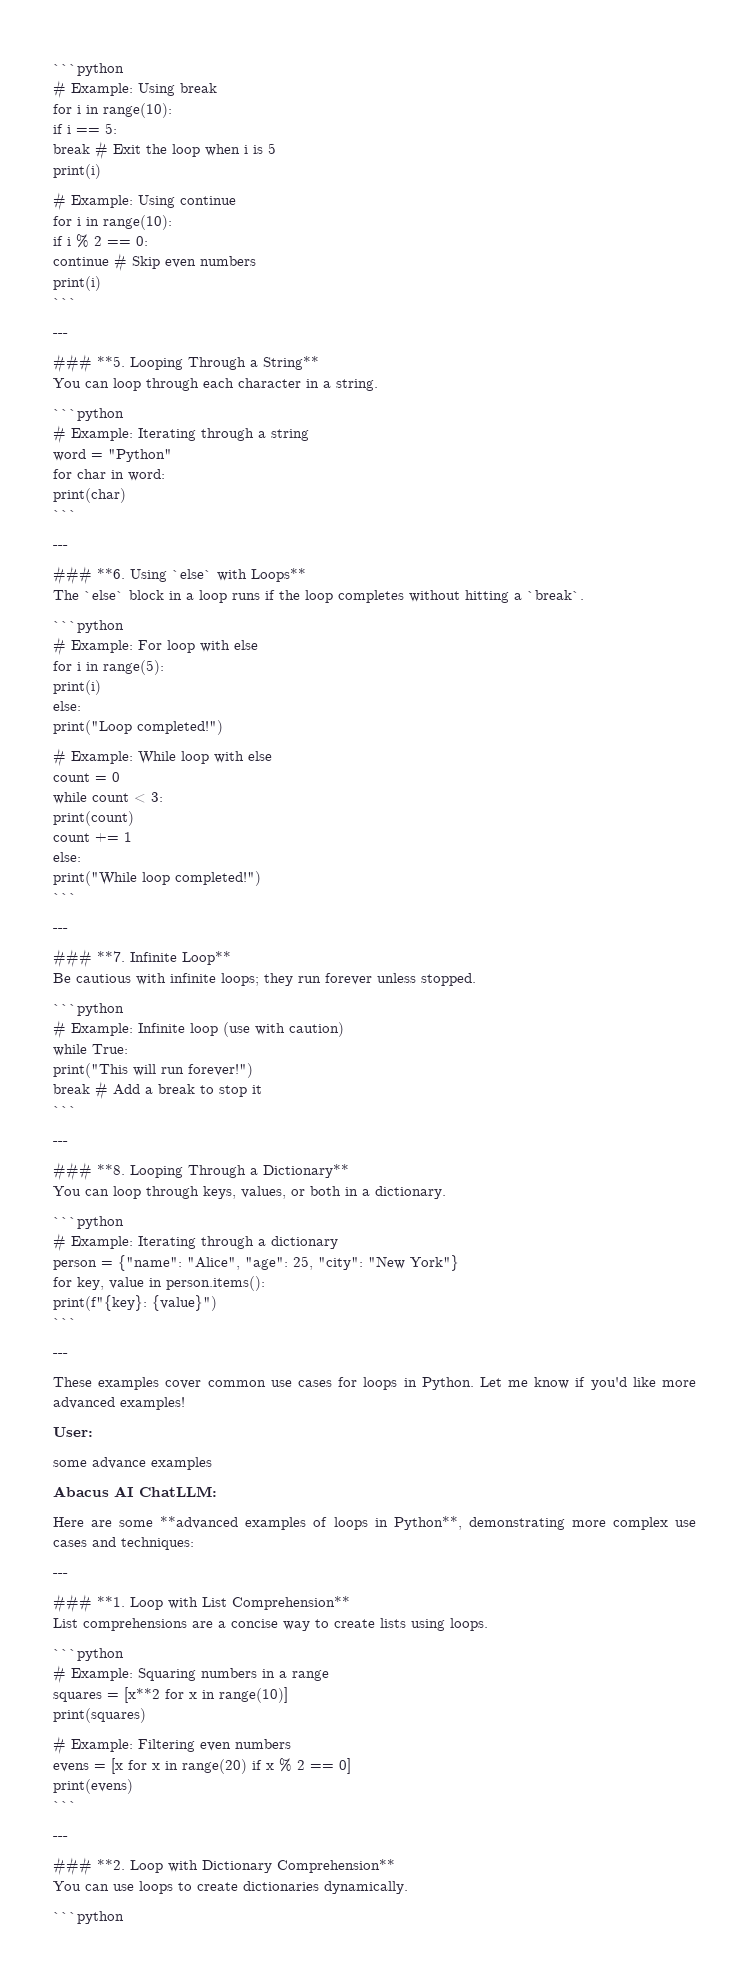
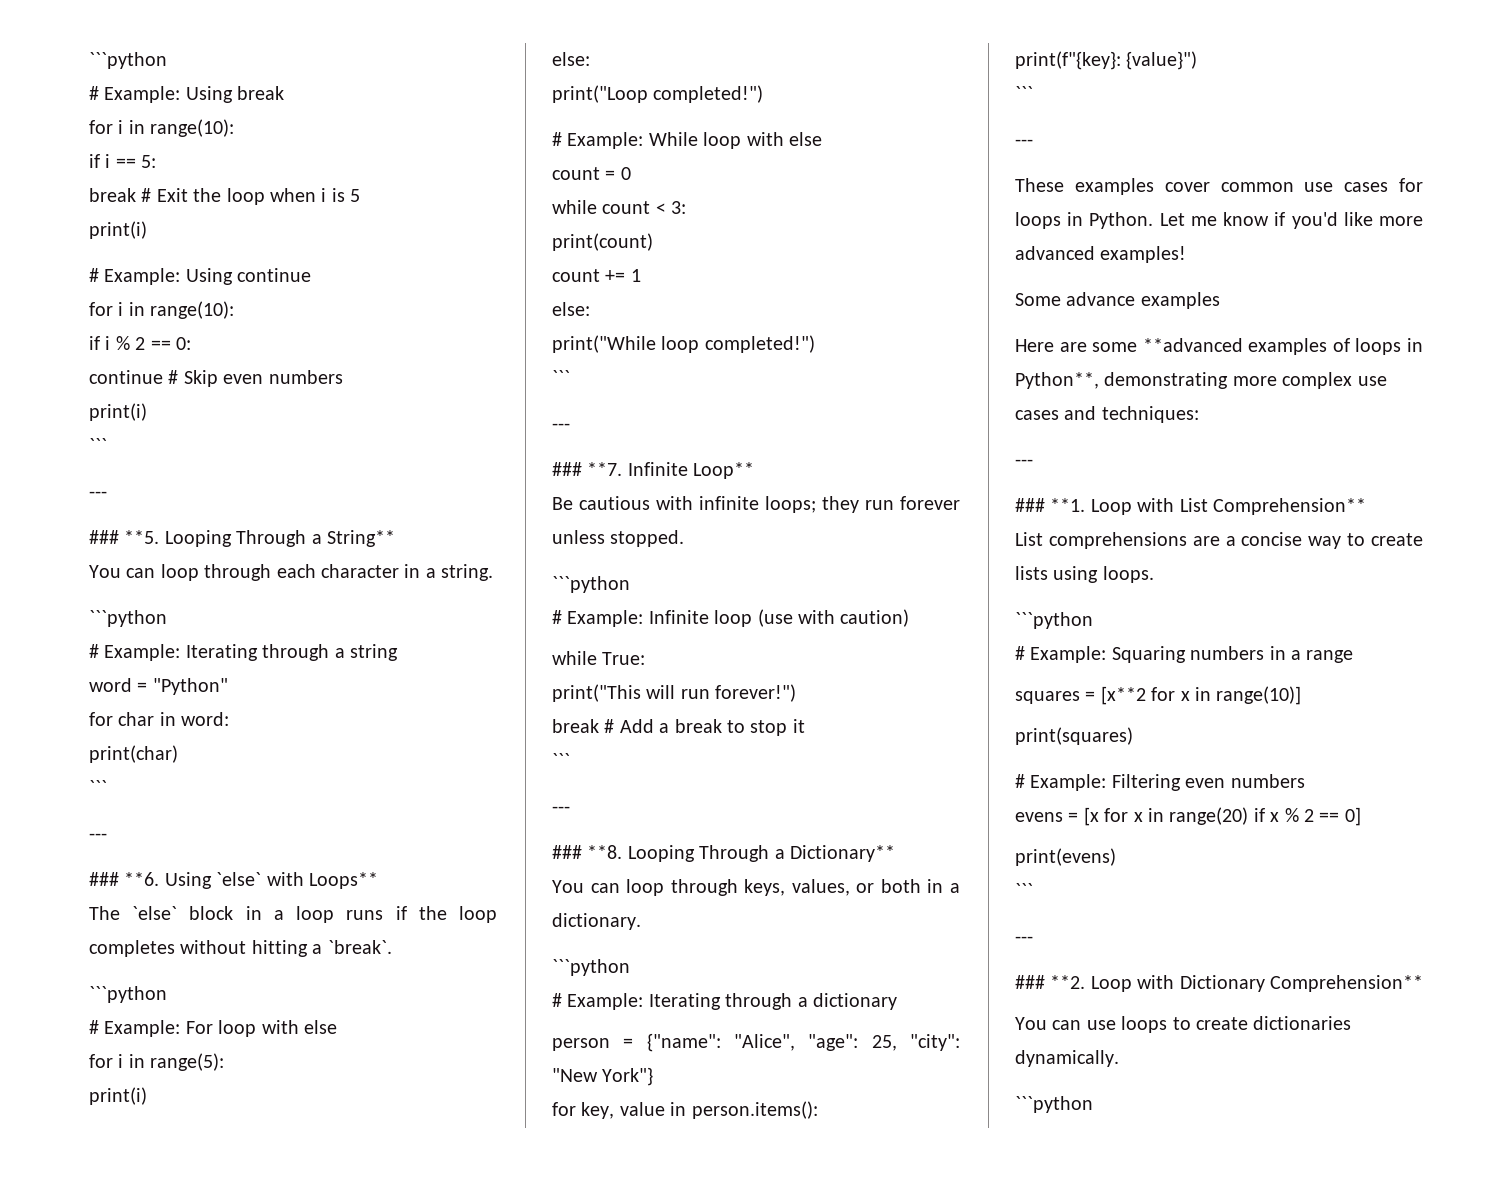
- User:
- some advance examples
+ Some advance examples
- Abacus AI ChatLLM:

